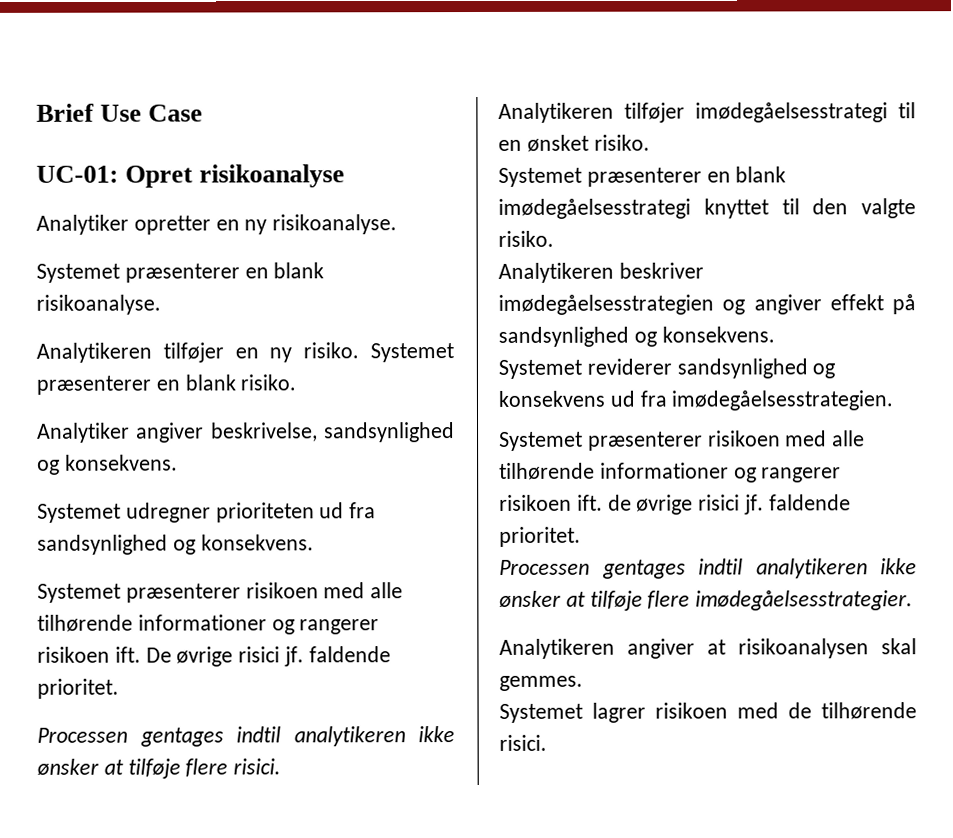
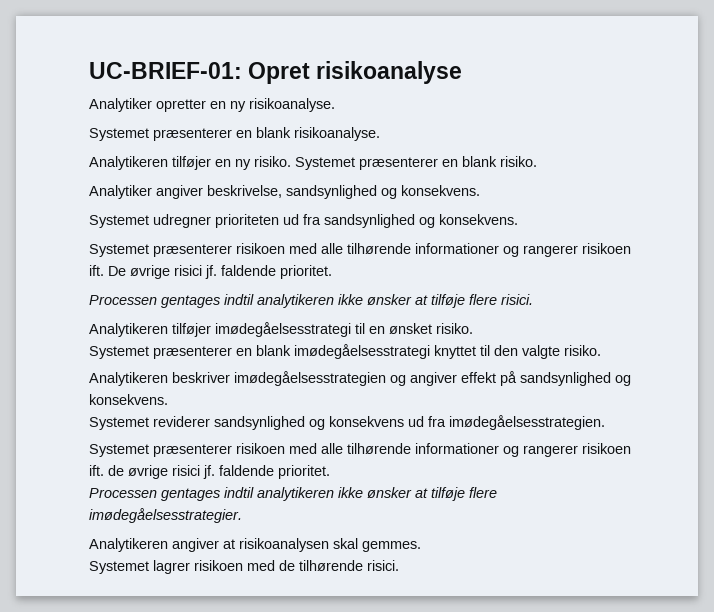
- Brief Use Case
- UC-01: Opret risikoanalyse
+ UC-BRIEF-01: Opret risikoanalyse

